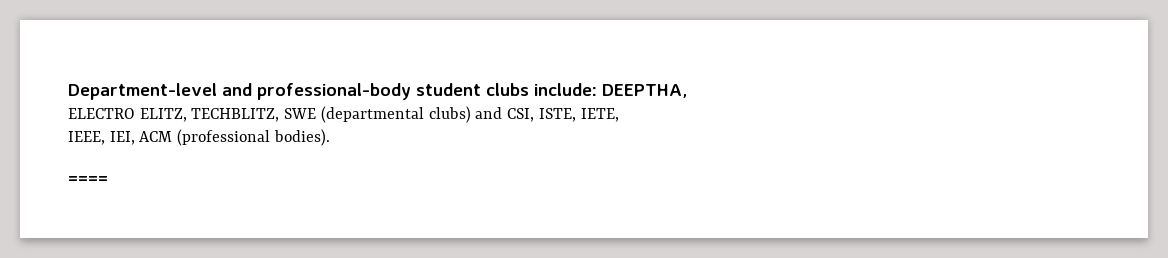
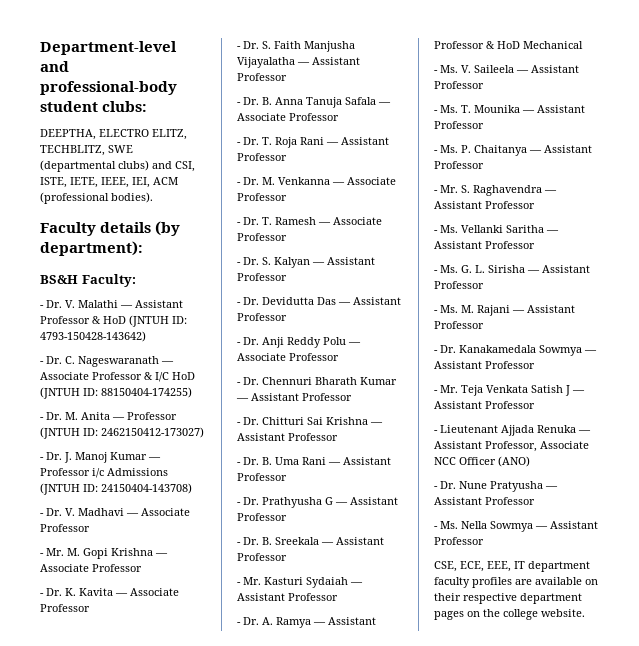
- Department-level and professional-body student clubs include: DEEPTHA,
- ELECTRO ELITZ, TECHBLITZ, SWE (departmental clubs) and CSI, ISTE, IETE,
- IEEE, IEI, ACM (professional bodies).
+ Department-level and professional-body student clubs:
+ DEEPTHA, ELECTRO ELITZ, TECHBLITZ, SWE (departmental clubs) and CSI, ISTE, IETE, IEEE, IEI, ACM (professional bodies).
- ====
+ Faculty details (by department):
+ BS&H Faculty:
+ - Dr. V. Malathi — Assistant Professor & HoD (JNTUH ID: 4793-150428-143642)
+ - Dr. C. Nageswaranath — Associate Professor & I/C HoD (JNTUH ID: 88150404-174255)
+ - Dr. M. Anita — Professor (JNTUH ID: 2462150412-173027)
+ - Dr. J. Manoj Kumar — Professor i/c Admissions (JNTUH ID: 24150404-143708)
+ - Dr. V. Madhavi — Associate Professor
+ - Mr. M. Gopi Krishna — Associate Professor
+ - Dr. K. Kavita — Associate Professor
+ - Dr. S. Faith Manjusha Vijayalatha — Assistant Professor
+ - Dr. B. Anna Tanuja Safala — Associate Professor
+ - Dr. T. Roja Rani — Assistant Professor
+ - Dr. M. Venkanna — Associate Professor
+ - Dr. T. Ramesh — Associate Professor
+ - Dr. S. Kalyan — Assistant Professor
+ - Dr. Devidutta Das — Assistant Professor
+ - Dr. Anji Reddy Polu — Associate Professor
+ - Dr. Chennuri Bharath Kumar — Assistant Professor
+ - Dr. Chitturi Sai Krishna — Assistant Professor
+ - Dr. B. Uma Rani — Assistant Professor
+ - Dr. Prathyusha G — Assistant Professor
+ - Dr. B. Sreekala — Assistant Professor
+ - Mr. Kasturi Sydaiah — Assistant Professor
+ - Dr. A. Ramya — Assistant Professor & HoD Mechanical
+ - Ms. V. Saileela — Assistant Professor
+ - Ms. T. Mounika — Assistant Professor
+ - Ms. P. Chaitanya — Assistant Professor
+ - Mr. S. Raghavendra — Assistant Professor
+ - Ms. Vellanki Saritha — Assistant Professor
+ - Ms. G. L. Sirisha — Assistant Professor
+ - Ms. M. Rajani — Assistant Professor
+ - Dr. Kanakamedala Sowmya — Assistant Professor
+ - Mr. Teja Venkata Satish J — Assistant Professor
+ - Lieutenant Ajjada Renuka — Assistant Professor, Associate NCC Officer (ANO)
+ - Dr. Nune Pratyusha — Assistant Professor
+ - Ms. Nella Sowmya — Assistant Professor
+ CSE, ECE, EEE, IT department faculty profiles are available on their respective department pages on the college website.

